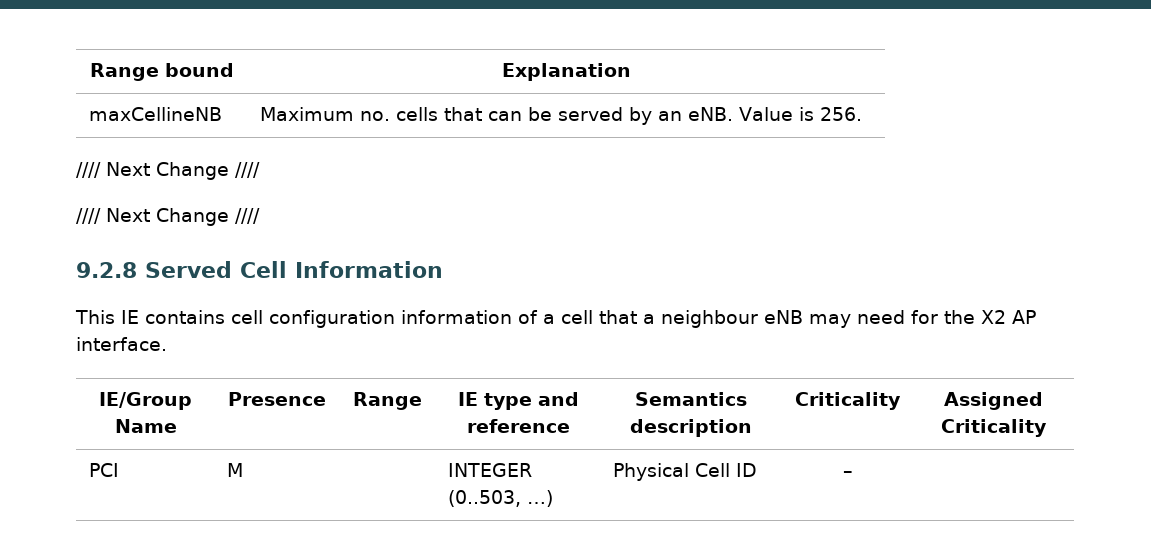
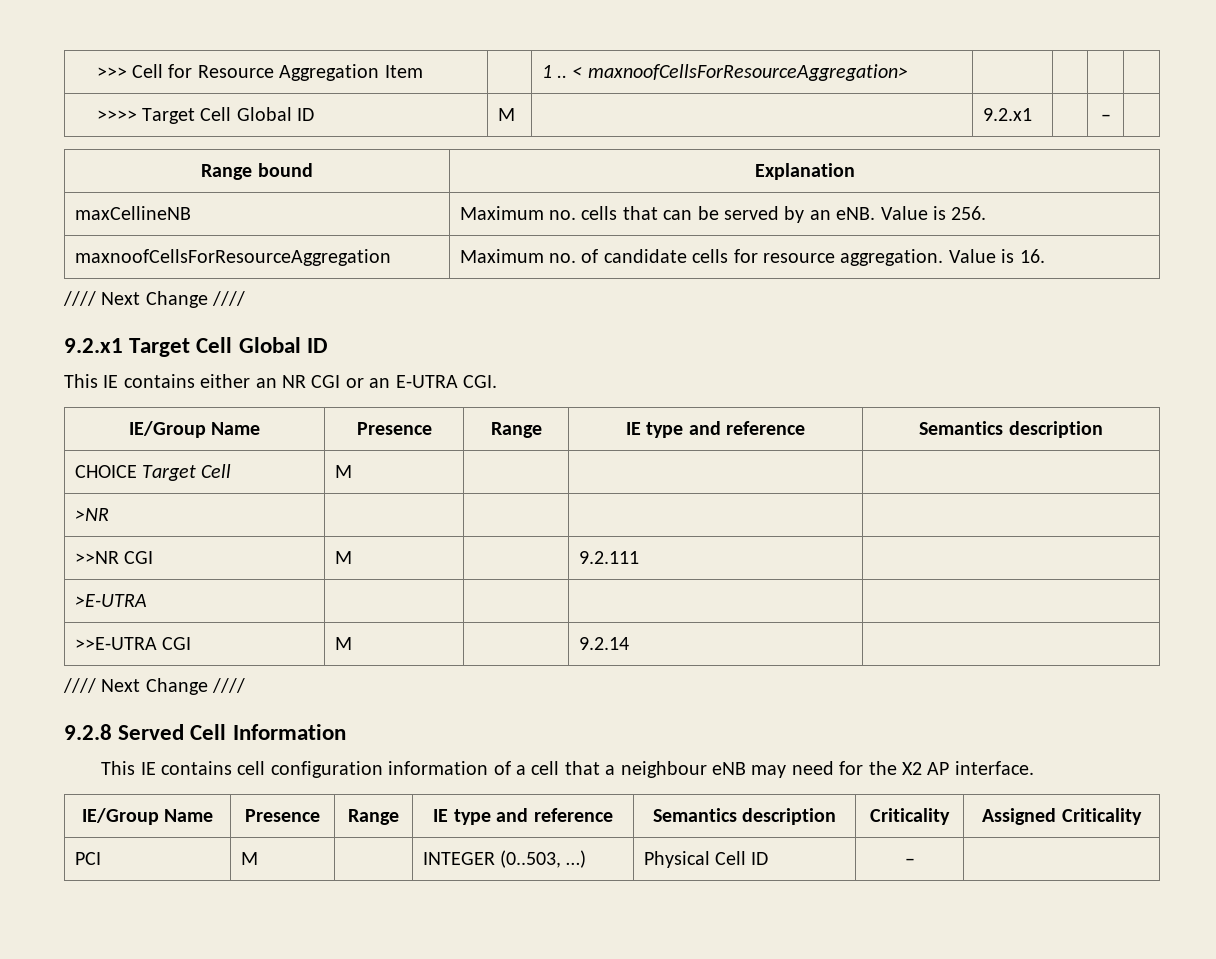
+ >>> Cell for Resource Aggregation Item | | 1 .. < maxnoofCellsForResourceAggregation> | | | |
+ >>>> Target Cell Global ID | M | | 9.2.x1 | | – |
  maxCellineNB | Maximum no. cells that can be served by an eNB. Value is 256.
+ maxnoofCellsForResourceAggregation | Maximum no. of candidate cells for resource aggregation. Value is 16.
  //// Next Change ////
+ 9.2.x1 Target Cell Global ID
+ This IE contains either an NR CGI or an E-UTRA CGI.
+ IE/Group Name | Presence | Range | IE type and reference | Semantics description
+ CHOICE Target Cell | M | | |
+ >NR | | | |
+ >>NR CGI | M | | 9.2.111 |
+ >E-UTRA | | | |
+ >>E-UTRA CGI | M | | 9.2.14 |

